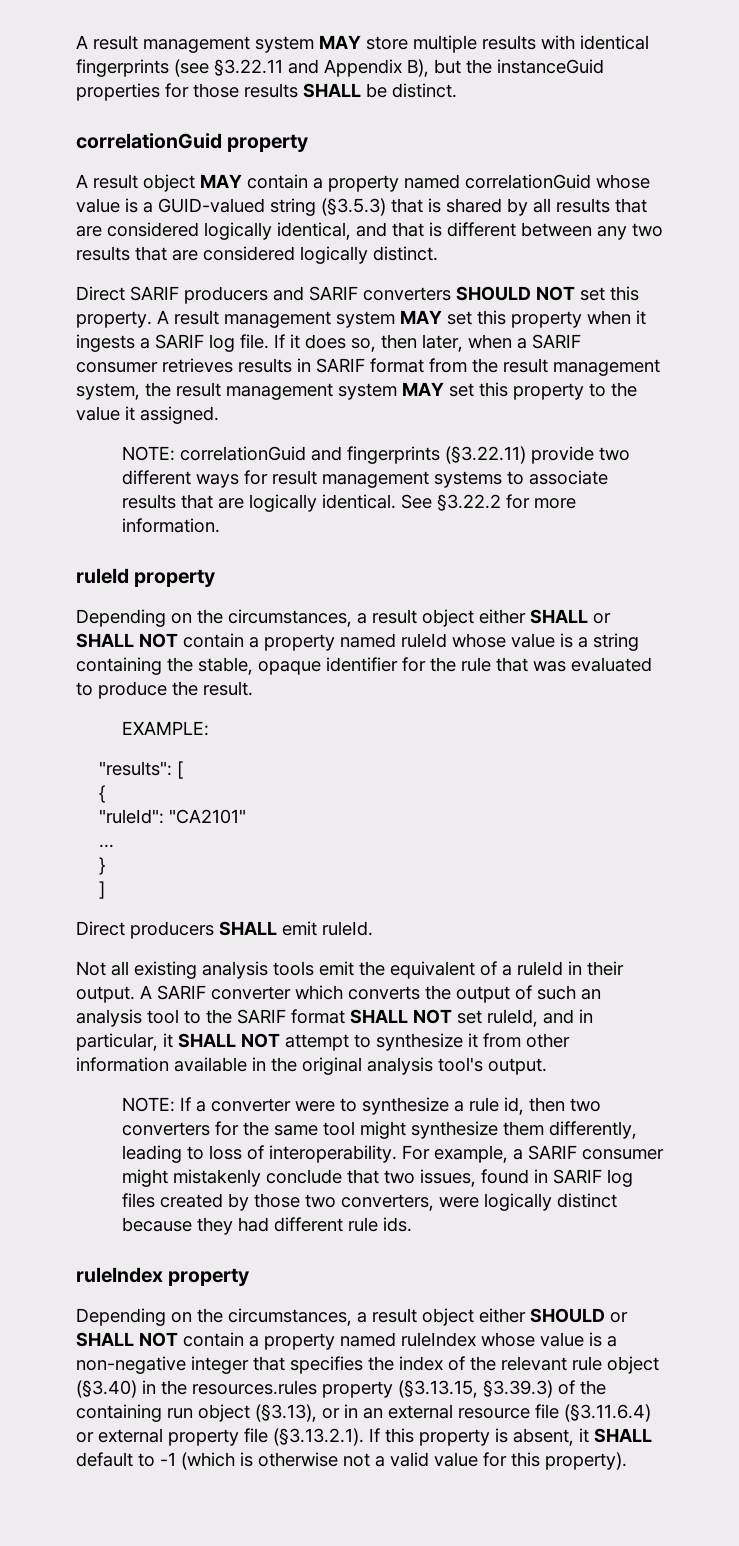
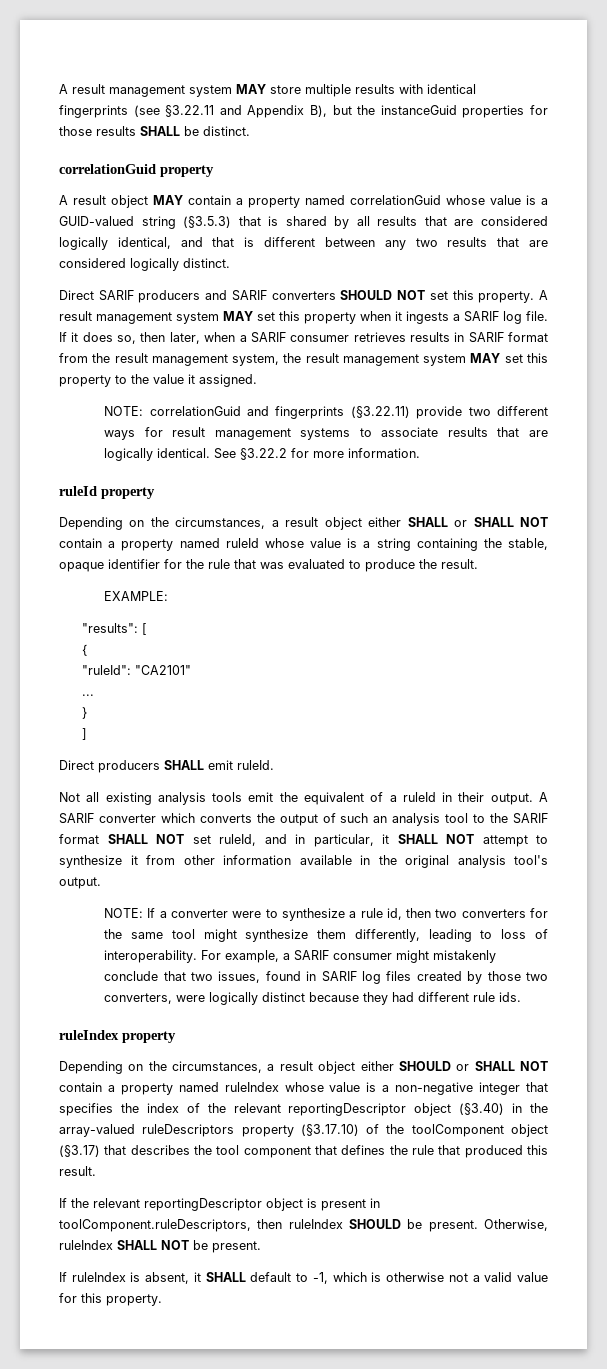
- Depending on the circumstances, a result object either SHOULD or SHALL NOT contain a property named ruleIndex whose value is a non-negative integer that specifies the index of the relevant rule object (§3.40) in the resources.rules property (§3.13.15, §3.39.3) of the containing run object (§3.13), or in an external resource file (§3.11.6.4) or external property file (§3.13.2.1). If this property is absent, it SHALL default to -1 (which is otherwise not a valid value for this property).
+ Depending on the circumstances, a result object either SHOULD or SHALL NOT contain a property named ruleIndex whose value is a non-negative integer that specifies the index of the relevant reportingDescriptor object (§3.40) in the array-valued ruleDescriptors property (§3.17.10) of the toolComponent object (§3.17) that describes the tool component that defines the rule that produced this result.
+ If the relevant reportingDescriptor object is present in toolComponent.ruleDescriptors, then ruleIndex SHOULD be present. Otherwise, ruleIndex SHALL NOT be present.
+ If ruleIndex is absent, it SHALL default to -1, which is otherwise not a valid value for this property.

